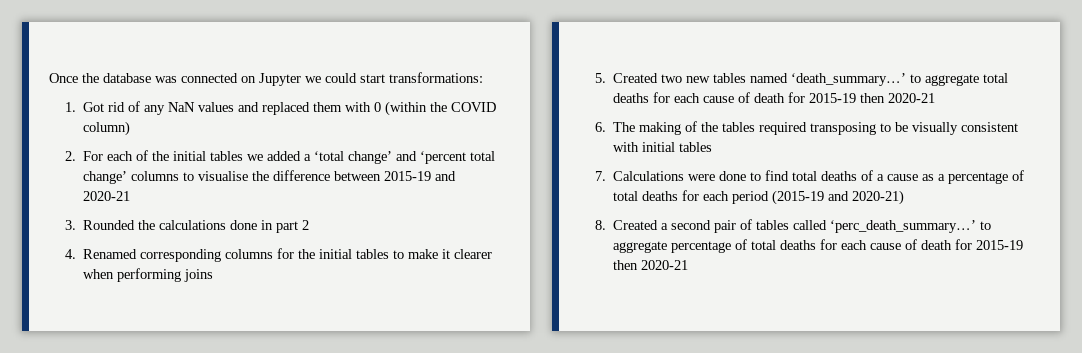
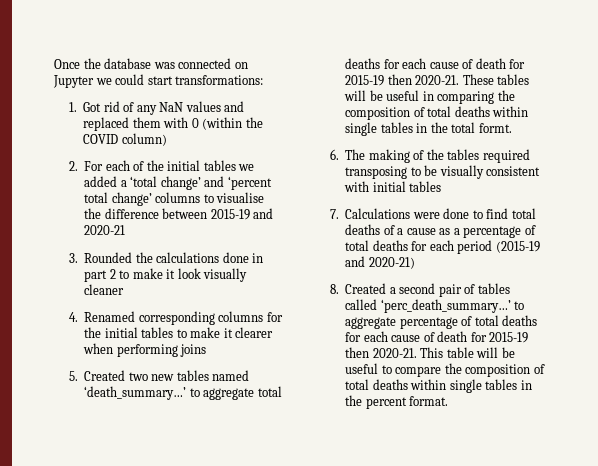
- 3. Rounded the calculations done in part 2
+ 3. Rounded the calculations done in part 2 to make it look visually cleaner
- 5. Created two new tables named ‘death_summary…’ to aggregate total deaths for each cause of death for 2015-19 then 2020-21
+ 5. Created two new tables named ‘death_summary…’ to aggregate total deaths for each cause of death for 2015-19 then 2020-21. These tables will be useful in comparing the composition of total deaths within single tables in the total formt.
- 8. Created a second pair of tables called ‘perc_death_summary…’ to aggregate percentage of total deaths for each cause of death for 2015-19 then 2020-21
+ 8. Created a second pair of tables called ‘perc_death_summary…’ to aggregate percentage of total deaths for each cause of death for 2015-19 then 2020-21. This table will be useful to compare the composition of total deaths within single tables in the percent format.

